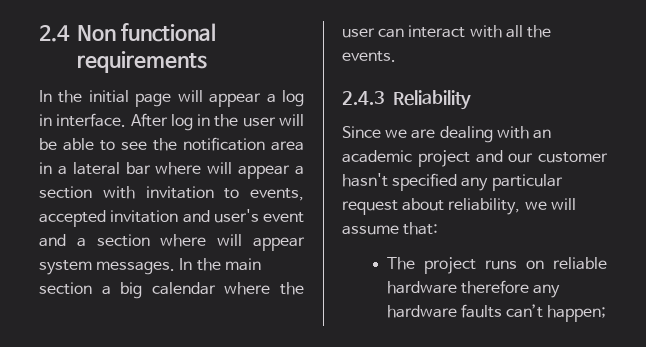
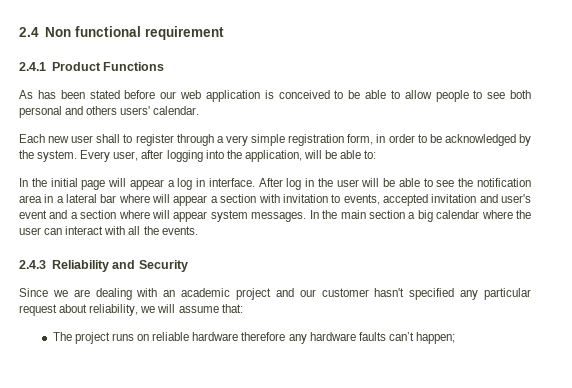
- 2.4 Non functional requirements
+ 2.4 Non functional requirement
+ 2.4.1 Product Functions
+ As has been stated before our web application is conceived to be able to allow people to see both personal and others users' calendar.
+ Each new user shall to register through a very simple registration form, in order to be acknowledged by the system. Every user, after logging into the application, will be able to:
- 2.4.3 Reliability
+ 2.4.3 Reliability and Security

